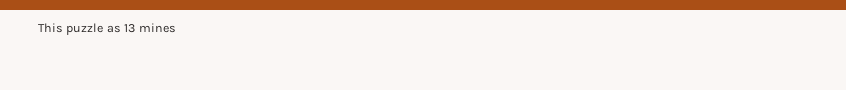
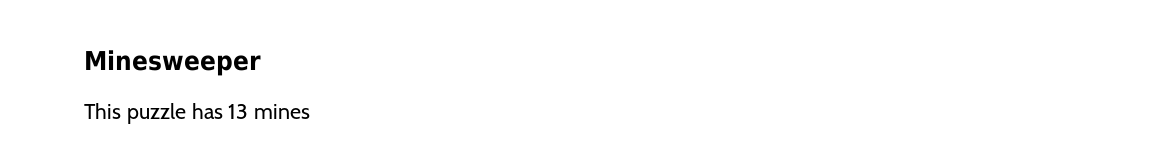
+ Minesweeper
- This puzzle as 13 mines
+ This puzzle has 13 mines

